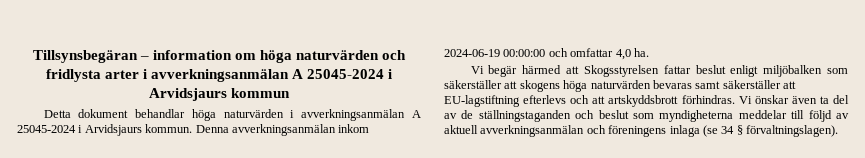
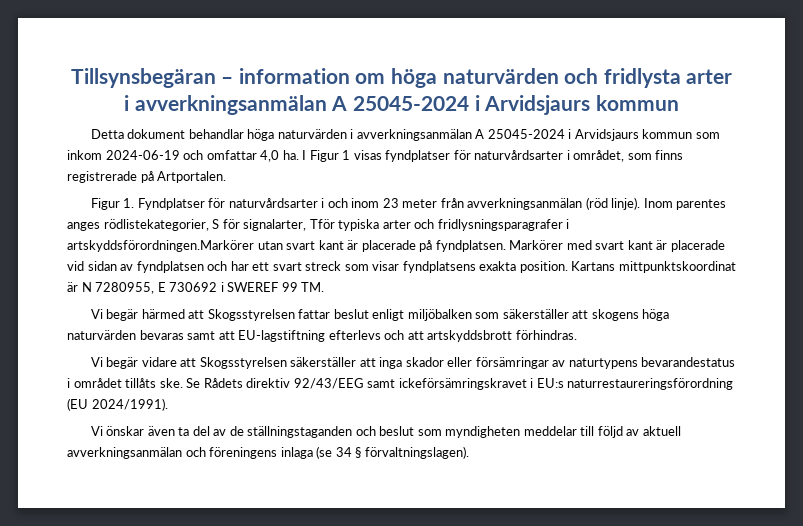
- Detta dokument behandlar höga naturvärden i avverkningsanmälan A 25045-2024 i Arvidsjaurs kommun. Denna avverkningsanmälan inkom 2024-06-19 00:00:00 och omfattar 4,0 ha.
+ Detta dokument behandlar höga naturvärden i avverkningsanmälan A 25045-2024 i Arvidsjaurs kommun som inkom 2024-06-19 och omfattar 4,0 ha. I Figur 1 visas fyndplatser för naturvårdsarter i området, som finns registrerade på Artportalen.
+ Figur 1. Fyndplatser för naturvårdsarter i och inom 23 meter från avverkningsanmälan (röd linje). Inom parentes anges rödlistekategorier, S för signalarter, Tför typiska arter och fridlysningsparagrafer i artskyddsförordningen.Markörer utan svart kant är placerade på fyndplatsen. Markörer med svart kant är placerade vid sidan av fyndplatsen och har ett svart streck som visar fyndplatsens exakta position. Kartans mittpunktskoordinat är N 7280955, E 730692 i SWEREF 99 TM.
- Vi begär härmed att Skogsstyrelsen fattar beslut enligt miljöbalken som säkerställer att skogens höga naturvärden bevaras samt säkerställer att EU-lagstiftning efterlevs och att artskyddsbrott förhindras. Vi önskar även ta del av de ställningstaganden och beslut som myndigheterna meddelar till följd av aktuell avverkningsanmälan och föreningens inlaga (se 34 § förvaltningslagen).
+ Vi begär härmed att Skogsstyrelsen fattar beslut enligt miljöbalken som säkerställer att skogens höga naturvärden bevaras samt att EU-lagstiftning efterlevs och att artskyddsbrott förhindras.
+ Vi begär vidare att Skogsstyrelsen säkerställer att inga skador eller försämringar av naturtypens bevarandestatus i området tillåts ske. Se Rådets direktiv 92/43/EEG samt ickeförsämringskravet i EU:s naturrestaureringsförordning (EU 2024/1991).
+ Vi önskar även ta del av de ställningstaganden och beslut som myndigheten meddelar till följd av aktuell avverkningsanmälan och föreningens inlaga (se 34 § förvaltningslagen).

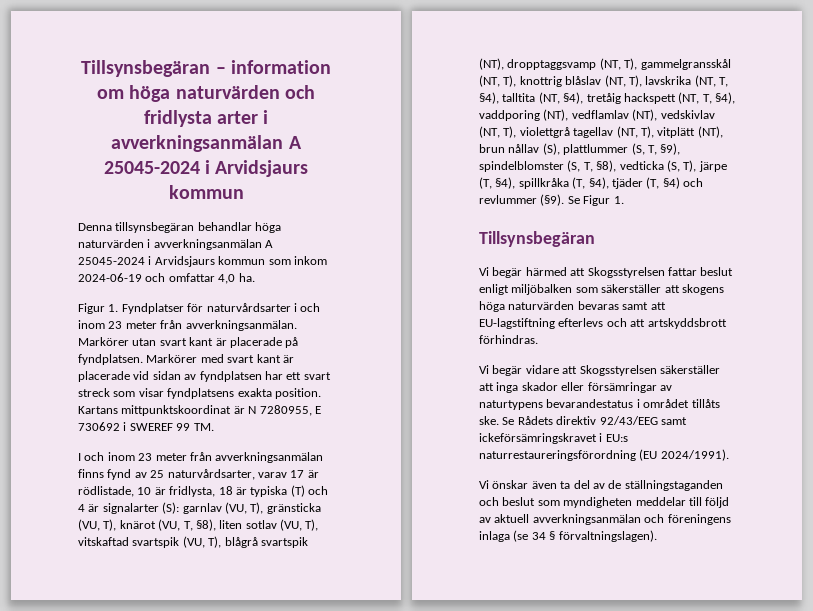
- Detta dokument behandlar höga naturvärden i avverkningsanmälan A 25045-2024 i Arvidsjaurs kommun som inkom 2024-06-19 och omfattar 4,0 ha. I Figur 1 visas fyndplatser för naturvårdsarter i området, som finns registrerade på Artportalen.
+ Denna tillsynsbegäran behandlar höga naturvärden i avverkningsanmälan A 25045-2024 i Arvidsjaurs kommun som inkom 2024-06-19 och omfattar 4,0 ha.
- Figur 1. Fyndplatser för naturvårdsarter i och inom 23 meter från avverkningsanmälan (röd linje). Inom parentes anges rödlistekategorier, S för signalarter, Tför typiska arter och fridlysningsparagrafer i artskyddsförordningen.Markörer utan svart kant är placerade på fyndplatsen.
+ Figur 1. Fyndplatser för naturvårdsarter i och inom 23 meter från avverkningsanmälan. Markörer utan svart kant är placerade på fyndplatsen.
- Markörer med svart kant är placerade vid sidan av fyndplatsen och har ett svart streck som visar fyndplatsens exakta position.
+ Markörer med svart kant är placerade vid sidan av fyndplatsen har ett svart streck som visar fyndplatsens exakta position.
+ I och inom 23 meter från avverkningsanmälan finns fynd av 25 naturvårdsarter, varav 17 är rödlistade, 10 är fridlysta, 18 är typiska (T) och 4 är signalarter (S): garnlav (VU, T), gränsticka (VU, T), knärot (VU, T, §8), liten sotlav (VU, T), vitskaftad svartspik (VU, T), blågrå svartspik (NT), dropptaggsvamp (NT, T), gammelgransskål (NT, T), knottrig blåslav (NT, T), lavskrika (NT, T, §4), talltita (NT, §4), tretåig hackspett (NT, T, §4), vaddporing (NT), vedflamlav (NT), vedskivlav (NT, T), violettgrå tagellav (NT, T), vitplätt (NT), brun nållav (S), plattlummer (S, T, §9), spindelblomster (S, T, §8), vedticka (S, T), järpe (T, §4), spillkråka (T, §4), tjäder (T, §4) och revlummer (§9). Se Figur 1.
+ Tillsynsbegäran

